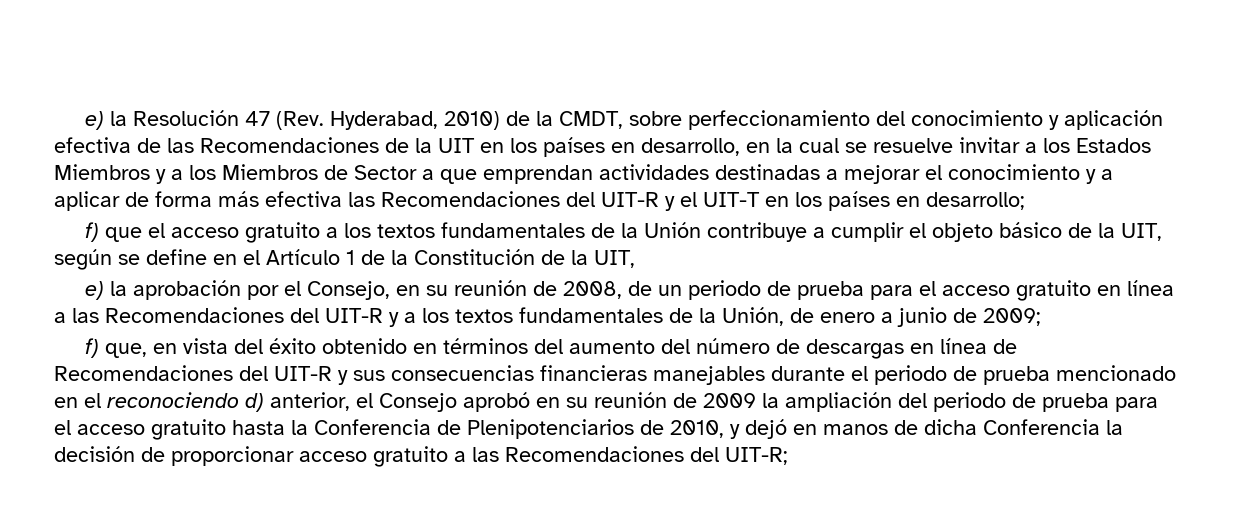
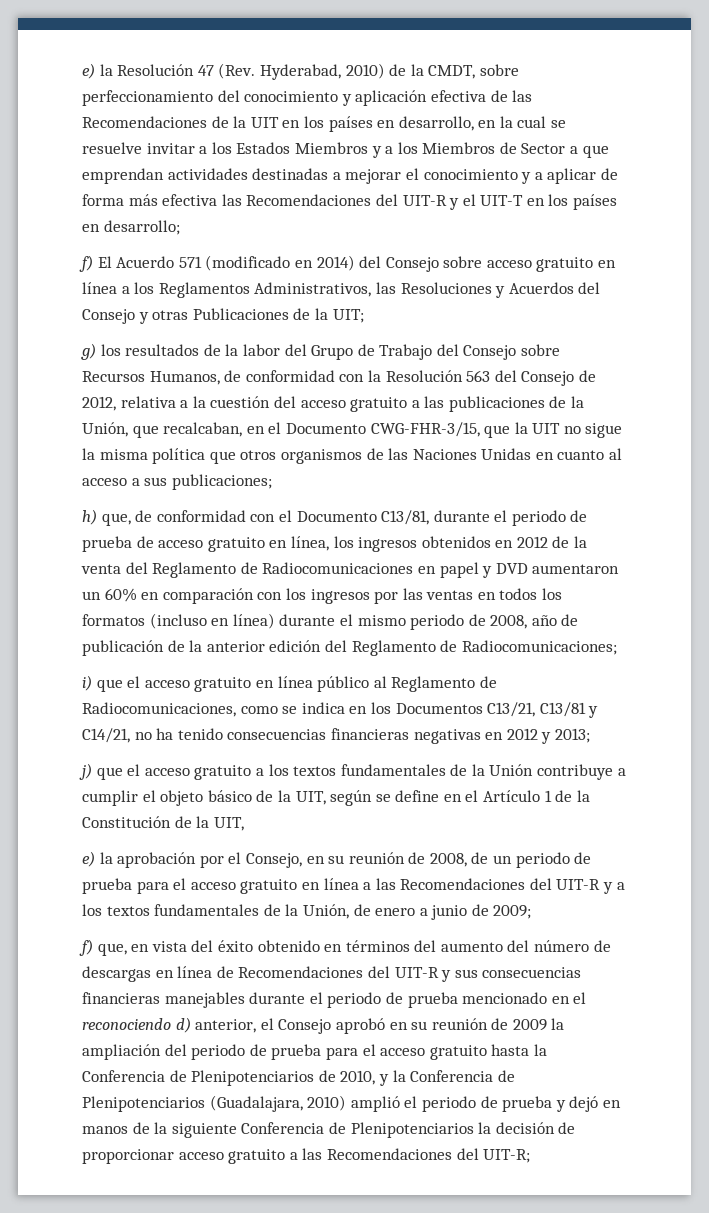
- f) que el acceso gratuito a los textos fundamentales de la Unión contribuye a cumplir el objeto básico de la UIT, según se define en el Artículo 1 de la Constitución de la UIT,
+ f) El Acuerdo 571 (modificado en 2014) del Consejo sobre acceso gratuito en línea a los Reglamentos Administrativos, las Resoluciones y Acuerdos del Consejo y otras Publicaciones de la UIT;
+ g) los resultados de la labor del Grupo de Trabajo del Consejo sobre Recursos Humanos, de conformidad con la Resolución 563 del Consejo de 2012, relativa a la cuestión del acceso gratuito a las publicaciones de la Unión, que recalcaban, en el Documento CWG-FHR-3/15, que la UIT no sigue la misma política que otros organismos de las Naciones Unidas en cuanto al acceso a sus publicaciones;
+ h) que, de conformidad con el Documento C13/81, durante el periodo de prueba de acceso gratuito en línea, los ingresos obtenidos en 2012 de la venta del Reglamento de Radiocomunicaciones en papel y DVD aumentaron un 60% en comparación con los ingresos por las ventas en todos los formatos (incluso en línea) durante el mismo periodo de 2008, año de publicación de la anterior edición del Reglamento de Radiocomunicaciones;
+ i) que el acceso gratuito en línea público al Reglamento de Radiocomunicaciones, como se indica en los Documentos C13/21, C13/81 y C14/21, no ha tenido consecuencias financieras negativas en 2012 y 2013;
+ j) que el acceso gratuito a los textos fundamentales de la Unión contribuye a cumplir el objeto básico de la UIT, según se define en el Artículo 1 de la Constitución de la UIT,
- f) que, en vista del éxito obtenido en términos del aumento del número de descargas en línea de Recomendaciones del UIT-R y sus consecuencias financieras manejables durante el periodo de prueba mencionado en el reconociendo d) anterior, el Consejo aprobó en su reunión de 2009 la ampliación del periodo de prueba para el acceso gratuito hasta la Conferencia de Plenipotenciarios de 2010, y dejó en manos de dicha Conferencia la decisión de proporcionar acceso gratuito a las Recomendaciones del UIT-R;
+ f) que, en vista del éxito obtenido en términos del aumento del número de descargas en línea de Recomendaciones del UIT-R y sus consecuencias financieras manejables durante el periodo de prueba mencionado en el reconociendo d) anterior, el Consejo aprobó en su reunión de 2009 la ampliación del periodo de prueba para el acceso gratuito hasta la Conferencia de Plenipotenciarios de 2010, y la Conferencia de Plenipotenciarios (Guadalajara, 2010) amplió el periodo de prueba y dejó en manos de la siguiente Conferencia de Plenipotenciarios la decisión de proporcionar acceso gratuito a las Recomendaciones del UIT-R;

